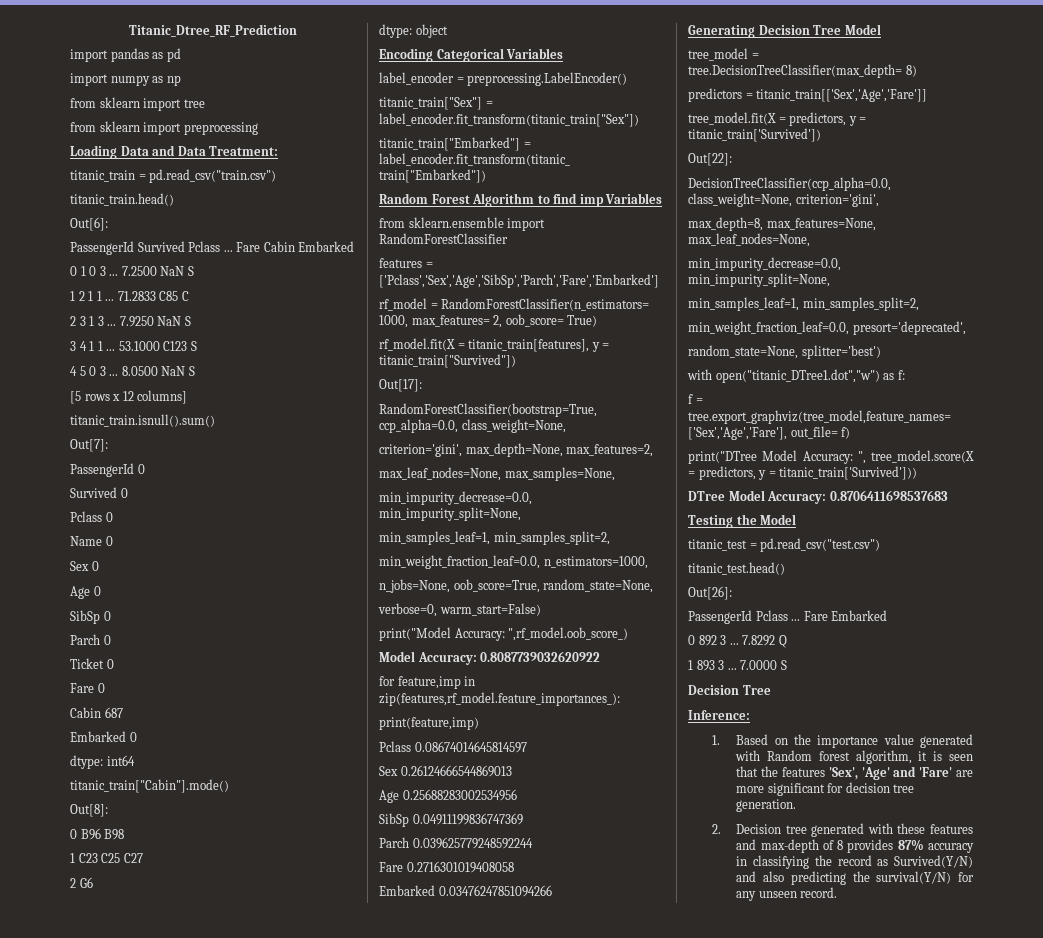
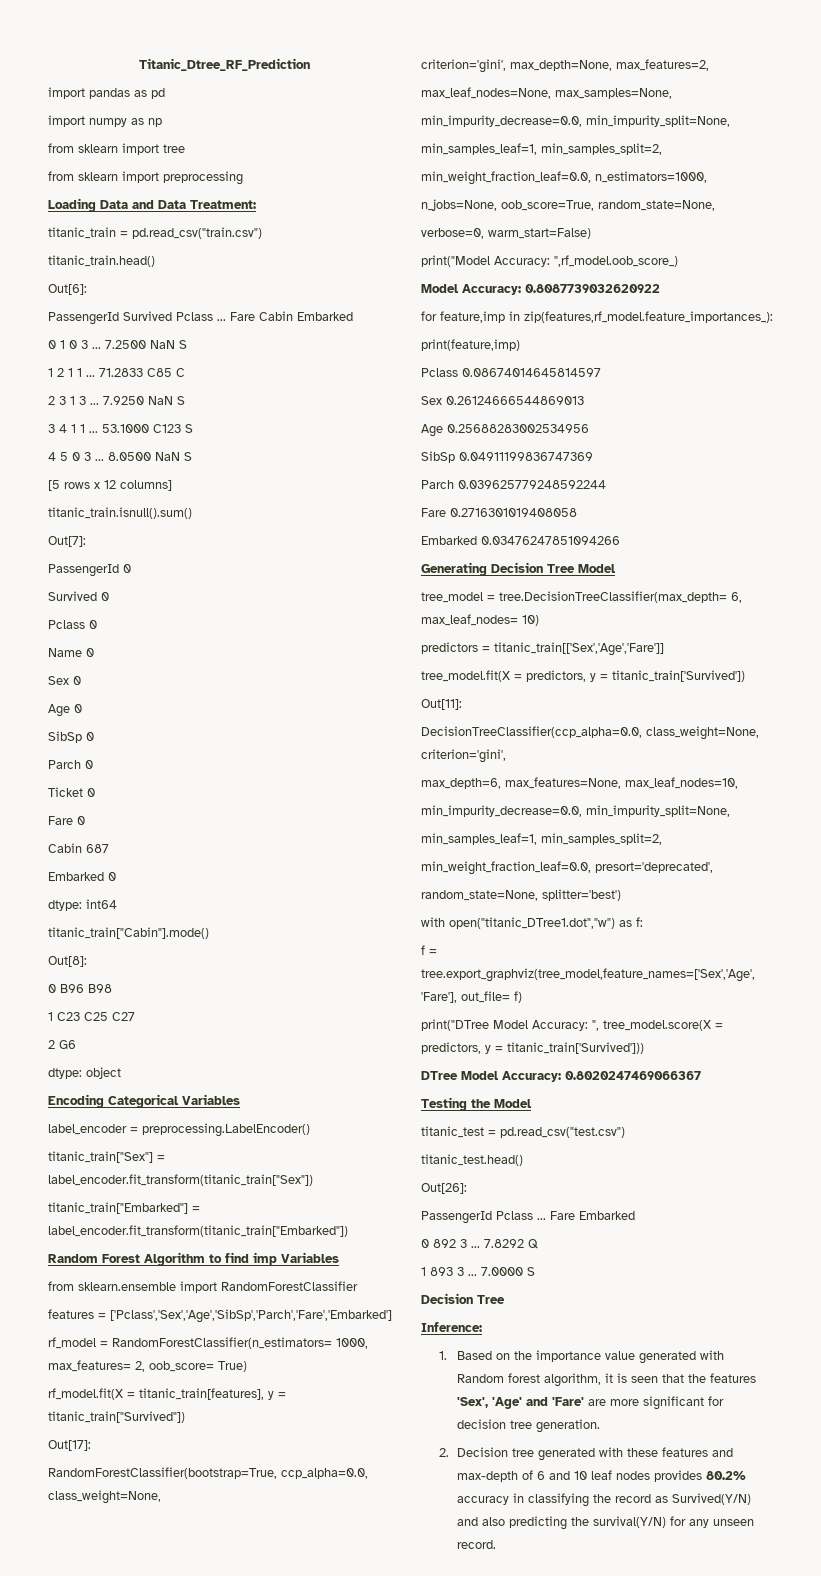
- tree_model = tree.DecisionTreeClassifier(max_depth= 8)
+ tree_model = tree.DecisionTreeClassifier(max_depth= 6, max_leaf_nodes= 10)
- Out[22]:
+ Out[11]:
- max_depth=8, max_features=None, max_leaf_nodes=None,
+ max_depth=6, max_features=None, max_leaf_nodes=10,
- DTree Model Accuracy: 0.8706411698537683
+ DTree Model Accuracy: 0.8020247469066367
- 2. Decision tree generated with these features and max-depth of 8 provides 87% accuracy in classifying the record as Survived(Y/N) and also predicting the survival(Y/N) for any unseen record.
+ 2. Decision tree generated with these features and max-depth of 6 and 10 leaf nodes provides 80.2% accuracy in classifying the record as Survived(Y/N) and also predicting the survival(Y/N) for any unseen record.

